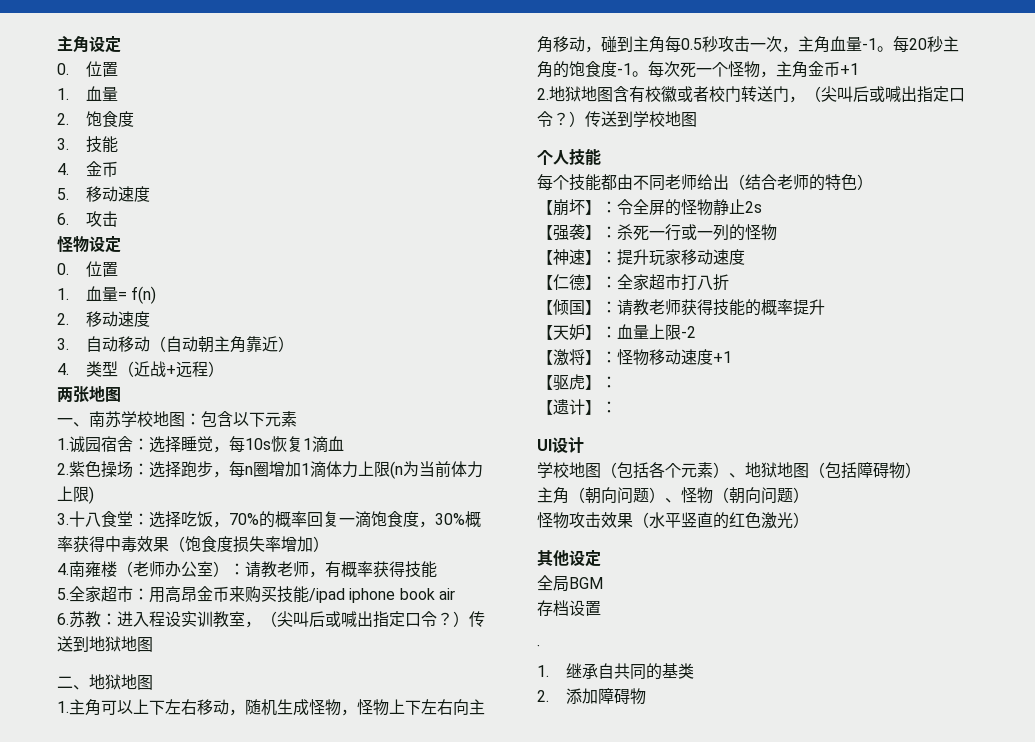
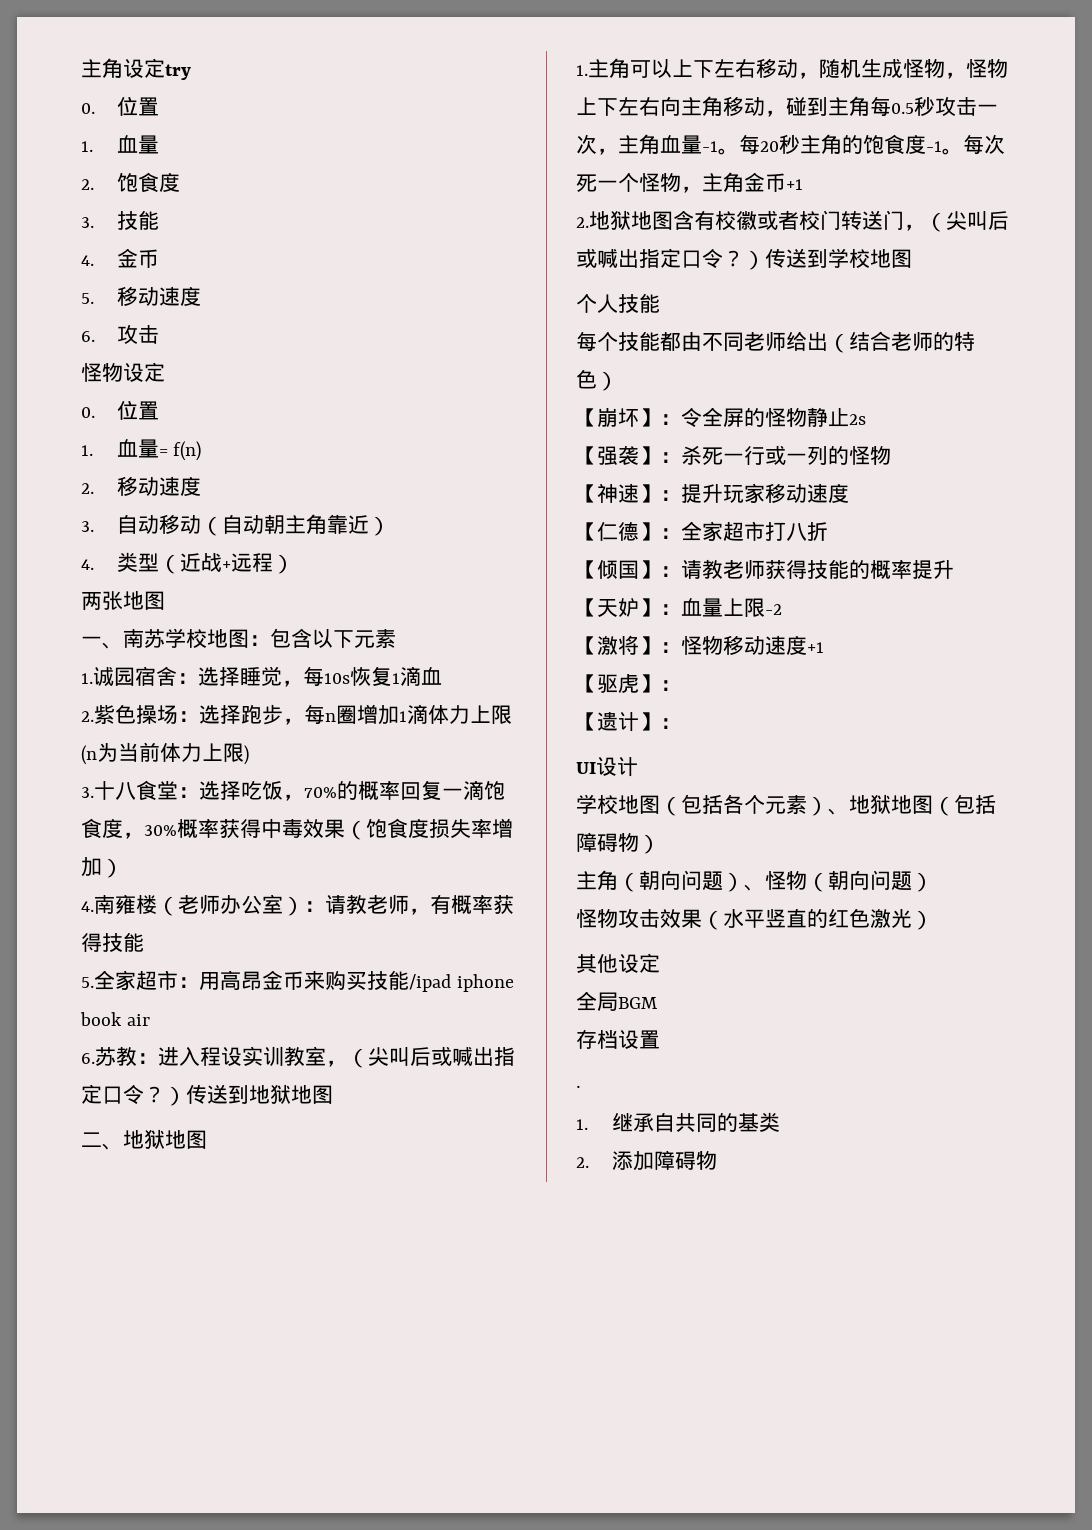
- 主角设定
+ 主角设定try

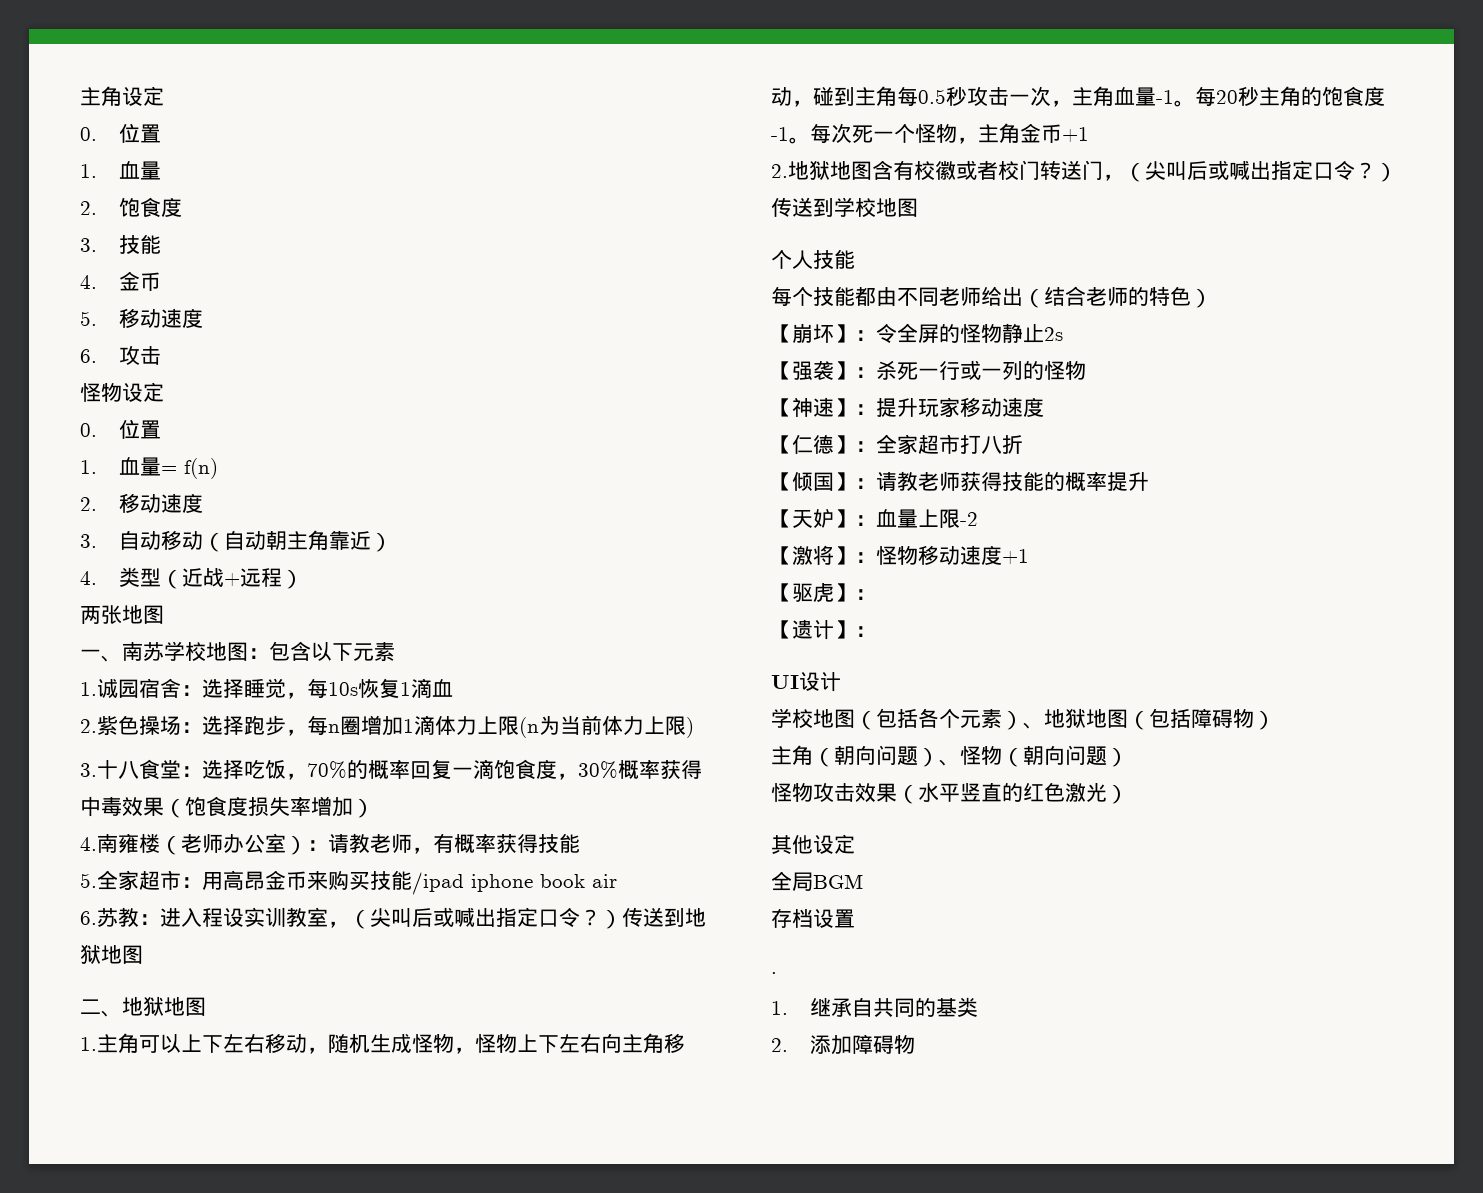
- 主角设定try
+ 主角设定

